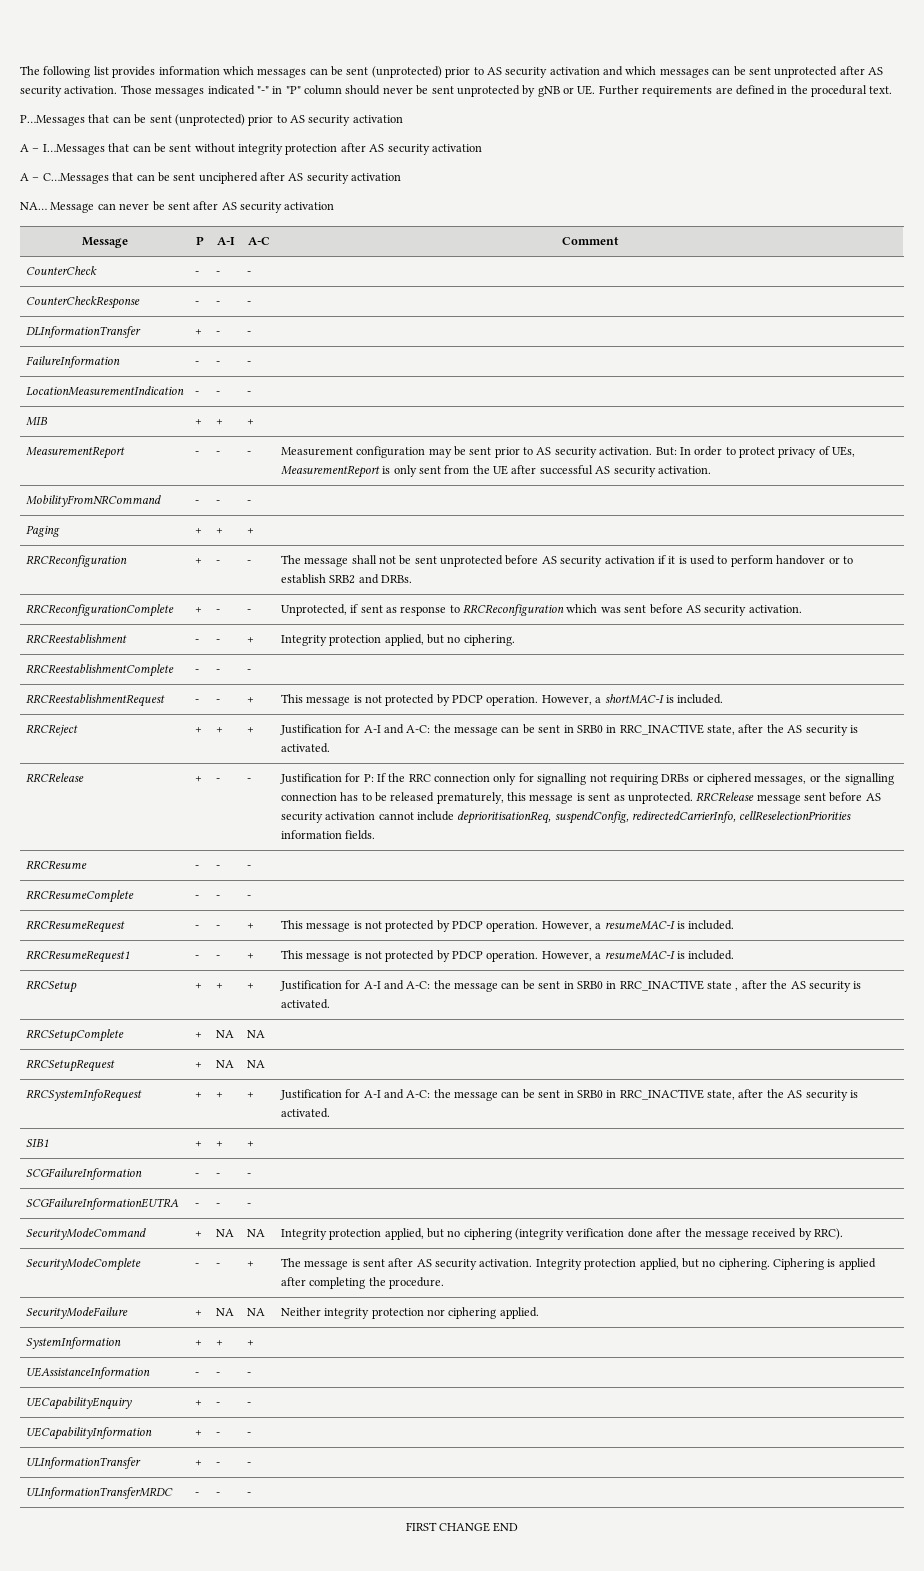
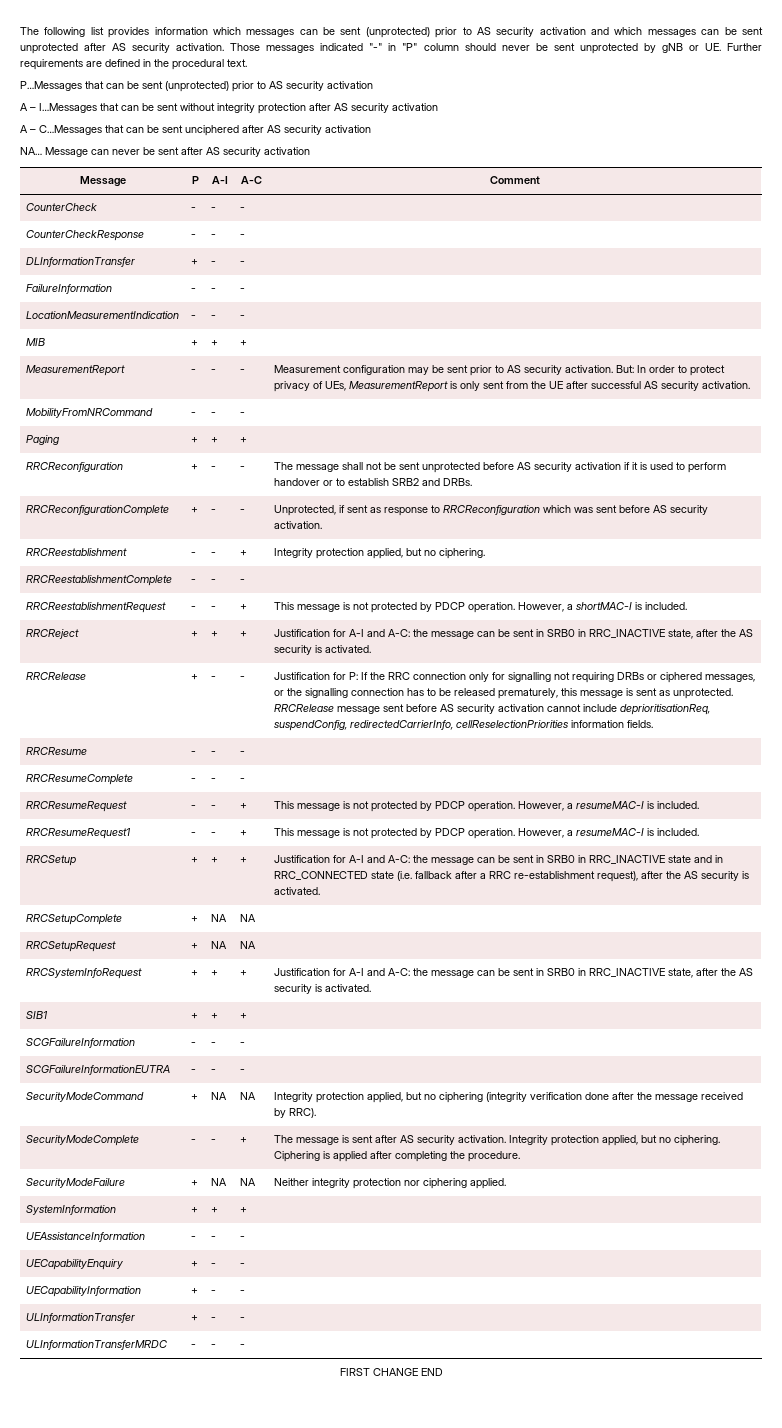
- RRCSetup | + | + | + | Justification for A-I and A-C: the message can be sent in SRB0 in RRC_INACTIVE state , after the AS security is activated.
+ RRCSetup | + | + | + | Justification for A-I and A-C: the message can be sent in SRB0 in RRC_INACTIVE state and in RRC_CONNECTED state (i.e. fallback after a RRC re-establishment request), after the AS security is activated.

